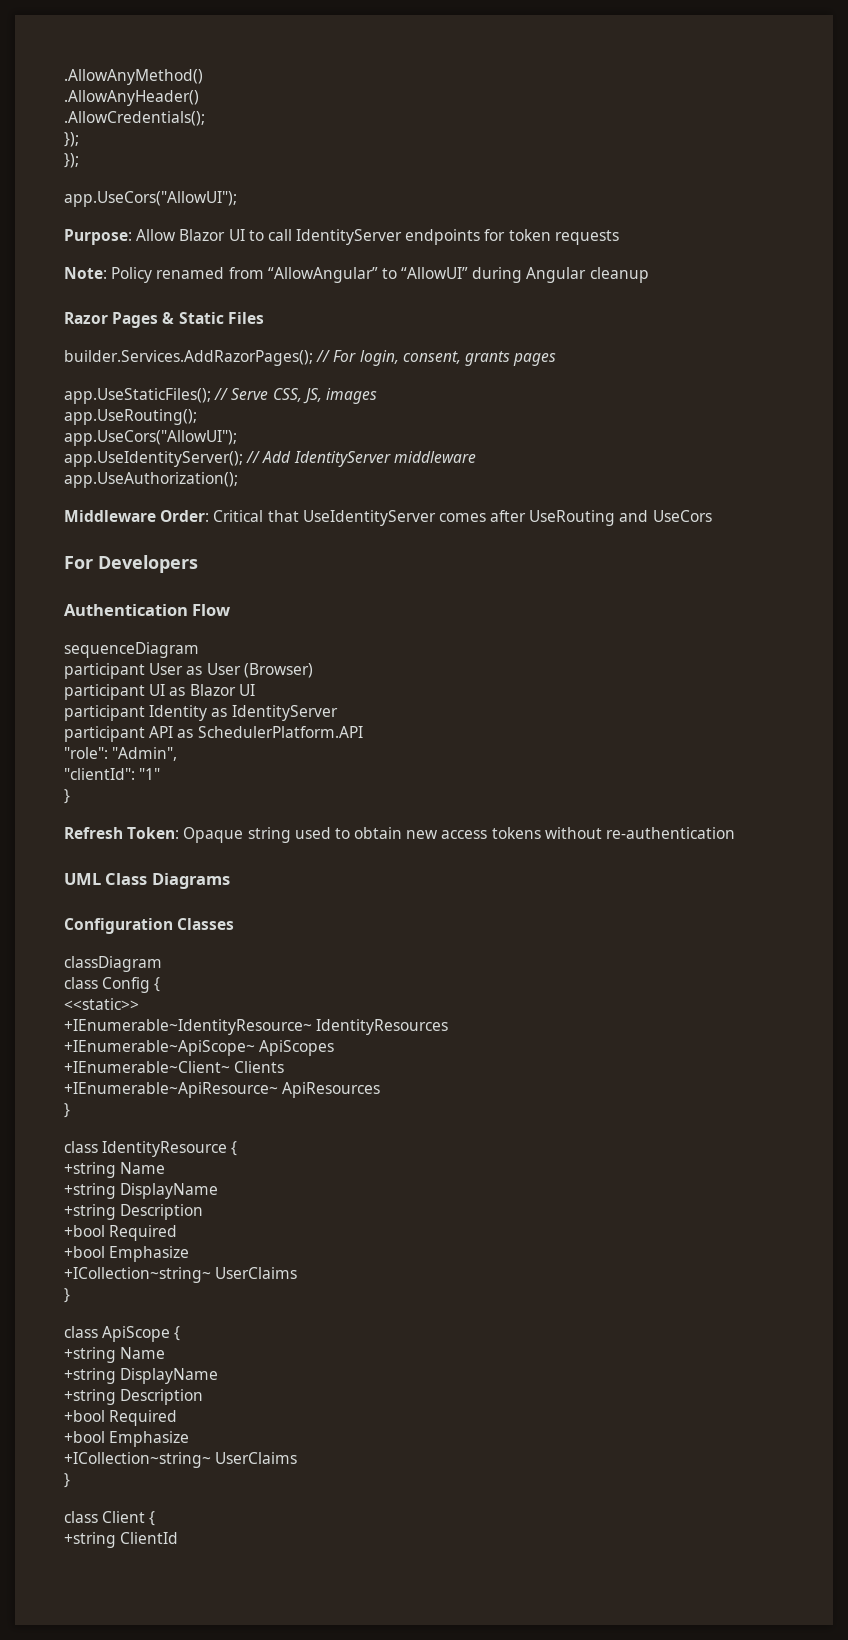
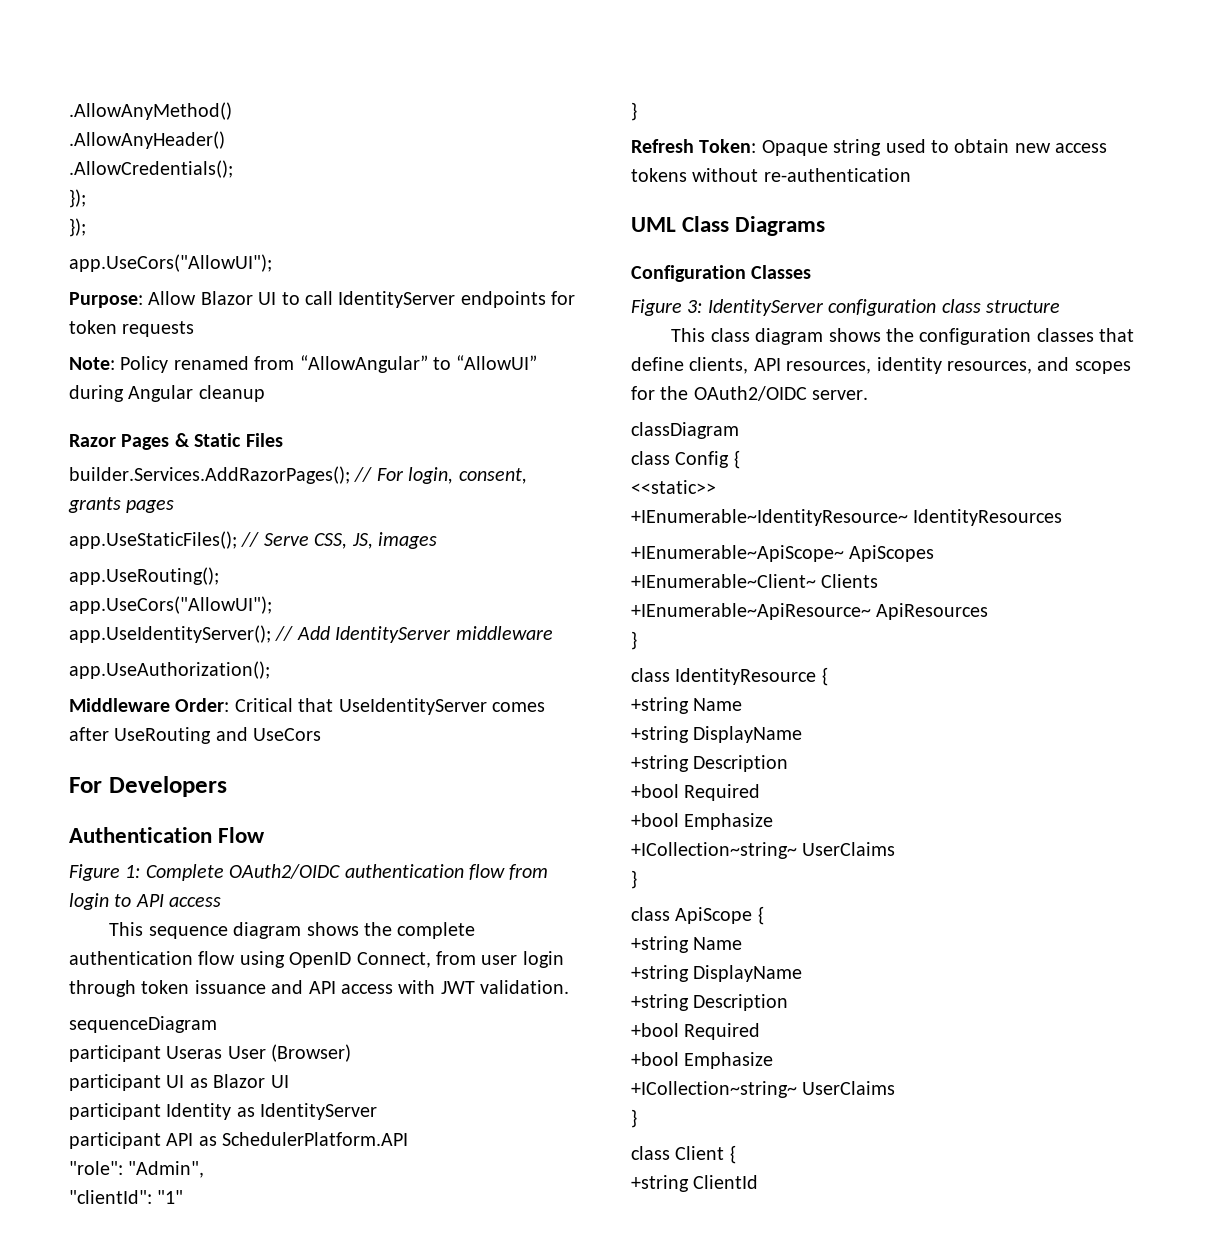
+ Figure 1: Complete OAuth2/OIDC authentication flow from login to API access
+ This sequence diagram shows the complete authentication flow using OpenID Connect, from user login through token issuance and API access with JWT validation.
- participant User as User (Browser)
+ participant Useras User (Browser)
+ Figure 3: IdentityServer configuration class structure
+ This class diagram shows the configuration classes that define clients, API resources, identity resources, and scopes for the OAuth2/OIDC server.

